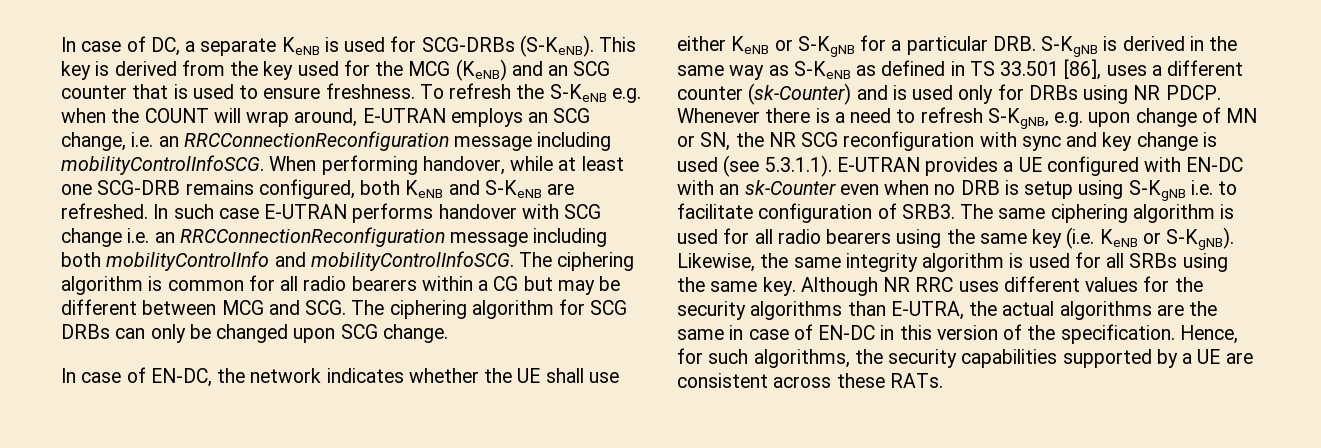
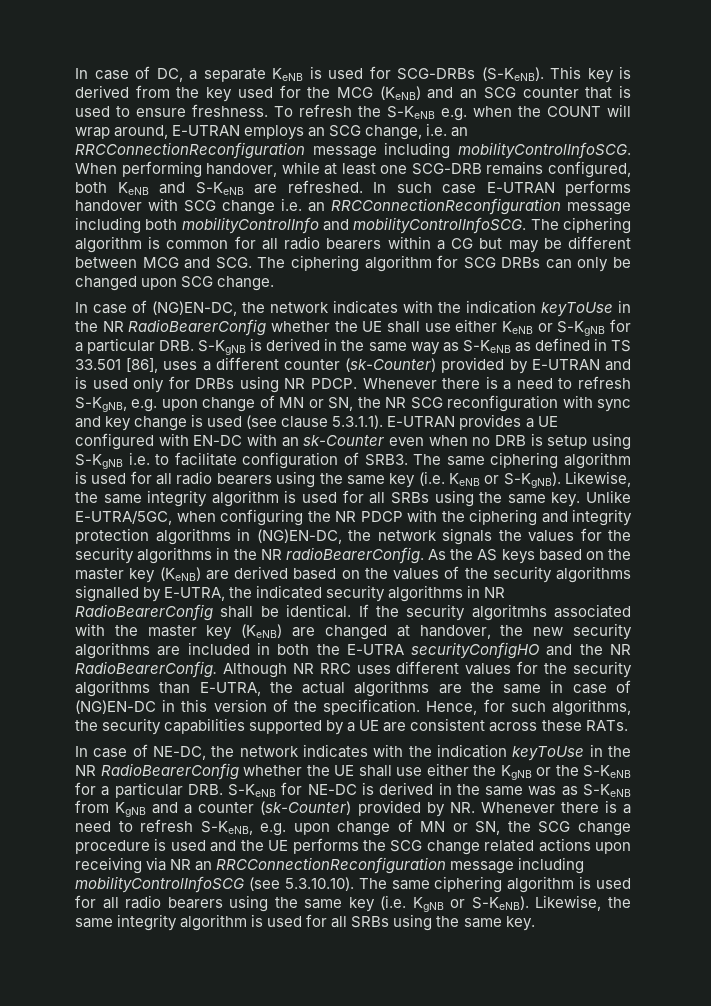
- In case of EN-DC, the network indicates whether the UE shall use either KeNB or S-KgNB for a particular DRB. S-KgNB is derived in the same way as S-KeNB as defined in TS 33.501 [86], uses a different counter (sk-Counter) and is used only for DRBs using NR PDCP.
+ In case of (NG)EN-DC, the network indicates with the indication keyToUse in the NR RadioBearerConfig whether the UE shall use either KeNB or S-KgNB for a particular DRB. S-KgNB is derived in the same way as S-KeNB as defined in TS 33.501 [86], uses a different counter (sk-Counter) provided by E-UTRAN and is used only for DRBs using NR PDCP.
- Whenever there is a need to refresh S-KgNB, e.g. upon change of MN or SN, the NR SCG reconfiguration with sync and key change is used (see 5.3.1.1). E-UTRAN provides a UE configured with EN-DC with an sk-Counter even when no DRB is setup using S-KgNB i.e. to facilitate configuration of SRB3.
+ Whenever there is a need to refresh S-KgNB, e.g. upon change of MN or SN, the NR SCG reconfiguration with sync and key change is used (see clause 5.3.1.1). E-UTRAN provides a UE configured with EN-DC with an sk-Counter even when no DRB is setup using S-KgNB i.e. to facilitate configuration of SRB3.
+ Unlike E-UTRA/5GC, when configuring the NR PDCP with the ciphering and integrity protection algorithms in (NG)EN-DC, the network signals the values for the security algorithms in the NR radioBearerConfig. As the AS keys based on the master key (KeNB) are derived based on the values of the security algorithms signalled by E-UTRA, the indicated security algorithms in NR RadioBearerConfig shall be identical. If the security algoritmhs associated with the master key (KeNB) are changed at handover, the new security algorithms are included in both the E-UTRA securityConfigHO and the NR RadioBearerConfig.
- Although NR RRC uses different values for the security algorithms than E-UTRA, the actual algorithms are the same in case of EN-DC in this version of the specification.
+ Although NR RRC uses different values for the security algorithms than E-UTRA, the actual algorithms are the same in case of (NG)EN-DC in this version of the specification.
+ In case of NE-DC, the network indicates with the indication keyToUse in the NR RadioBearerConfig whether the UE shall use either the KgNB or the S-KeNB for a particular DRB. S-KeNB for NE-DC is derived in the same was as S-KeNB from KgNB and a counter (sk-Counter) provided by NR. Whenever there is a need to refresh S-KeNB, e.g. upon change of MN or SN, the SCG change procedure is used and the UE performs the SCG change related actions upon receiving via NR an RRCConnectionReconfiguration message including mobilityControlInfoSCG (see 5.3.10.10). The same ciphering algorithm is used for all radio bearers using the same key (i.e. KgNB or S-KeNB). Likewise, the same integrity algorithm is used for all SRBs using the same key.

